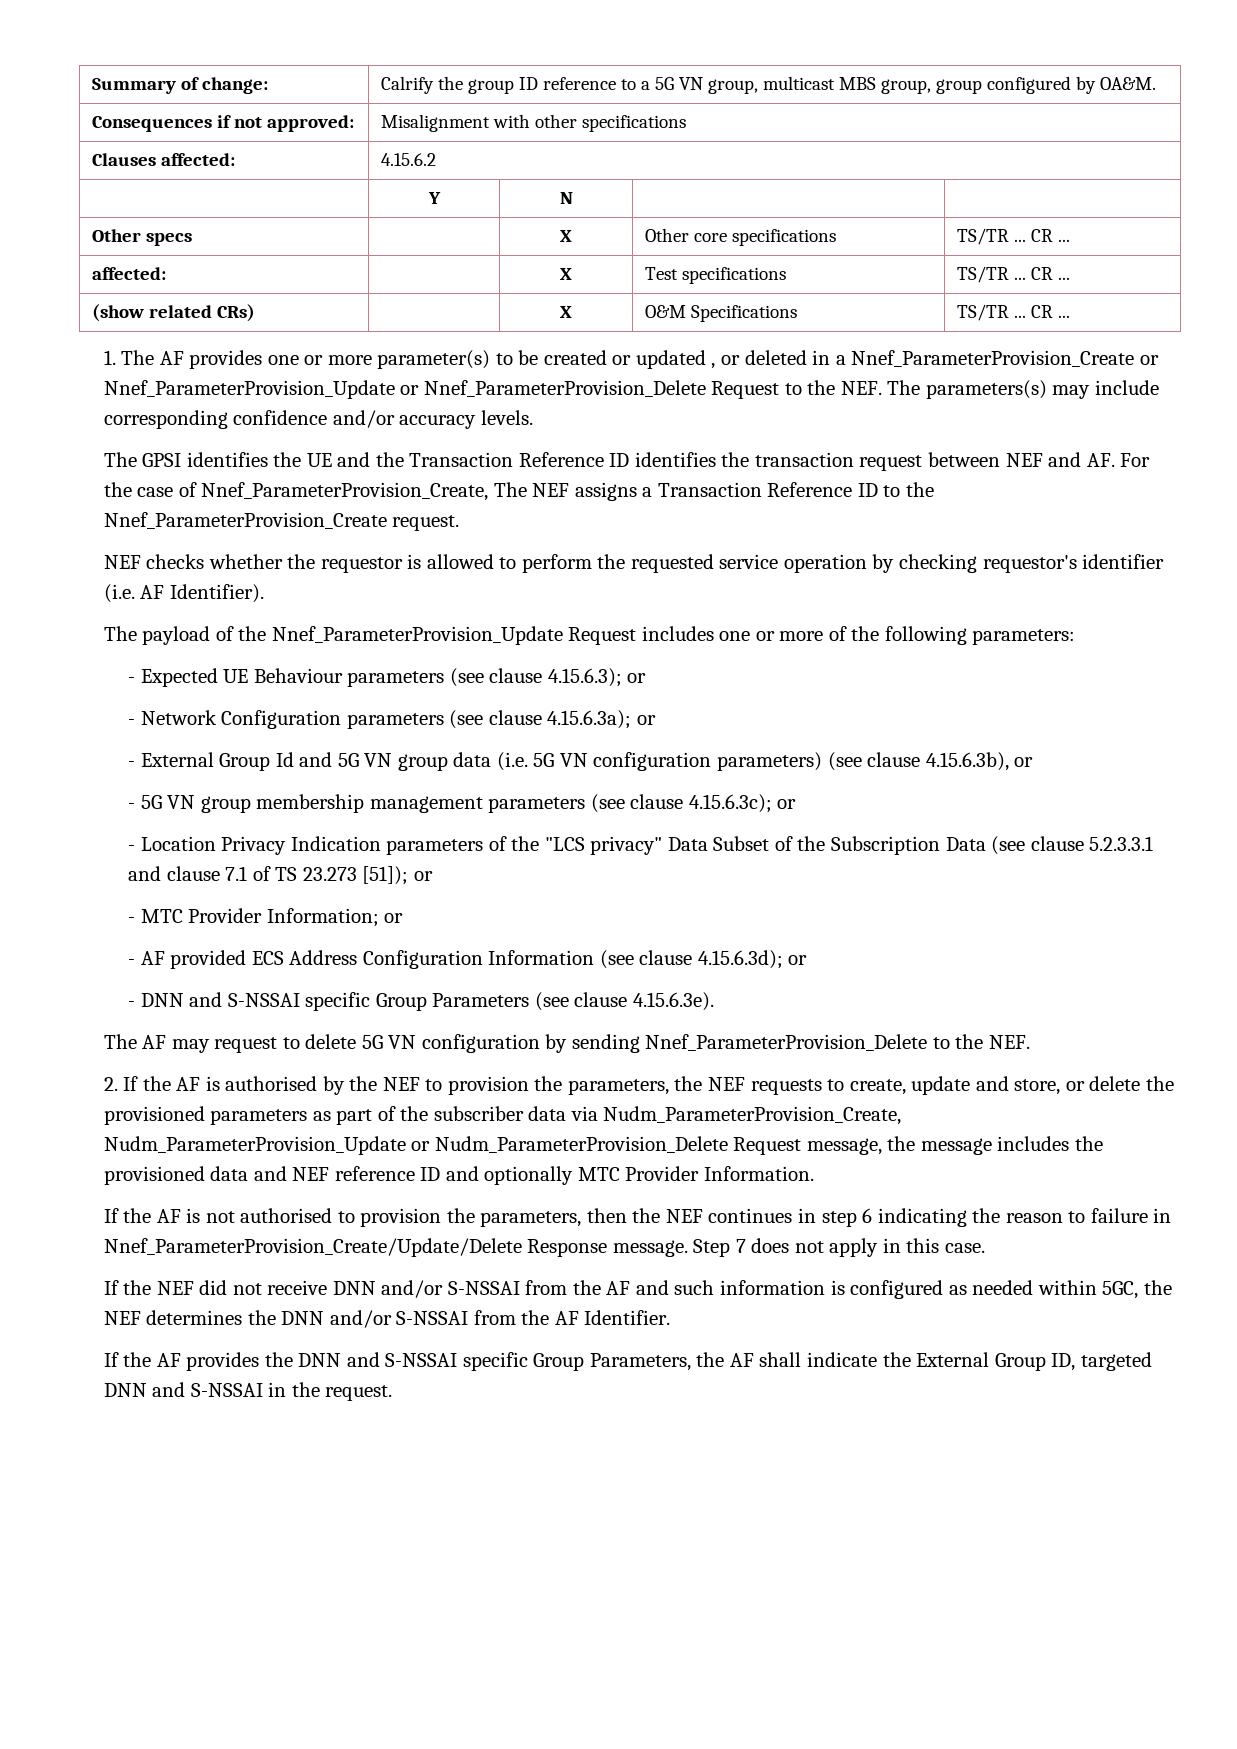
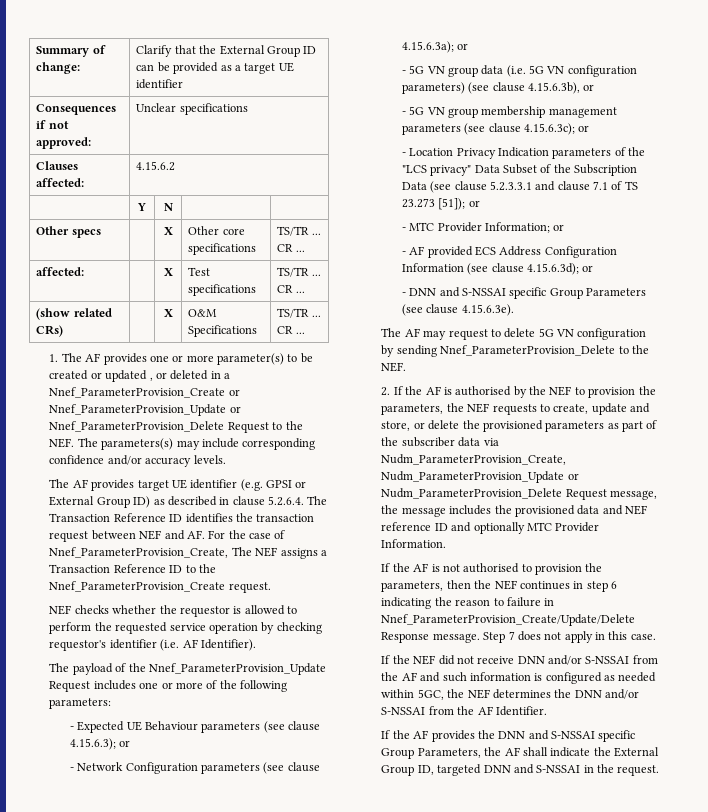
- Summary of change: | Calrify the group ID reference to a 5G VN group, multicast MBS group, group configured by OA&M.
+ Summary of change: | Clarify that the External Group ID can be provided as a target UE identifier
- Consequences if not approved: | Misalignment with other specifications
+ Consequences if not approved: | Unclear specifications
- The GPSI identifies the UE and the Transaction Reference ID identifies the transaction request between NEF and AF. For the case of Nnef_ParameterProvision_Create, The NEF assigns a Transaction Reference ID to the Nnef_ParameterProvision_Create request.
+ The AF provides target UE identifier (e.g. GPSI or External Group ID) as described in clause 5.2.6.4. The Transaction Reference ID identifies the transaction request between NEF and AF. For the case of Nnef_ParameterProvision_Create, The NEF assigns a Transaction Reference ID to the Nnef_ParameterProvision_Create request.
- - External Group Id and 5G VN group data (i.e. 5G VN configuration parameters) (see clause 4.15.6.3b), or
+ - 5G VN group data (i.e. 5G VN configuration parameters) (see clause 4.15.6.3b), or

